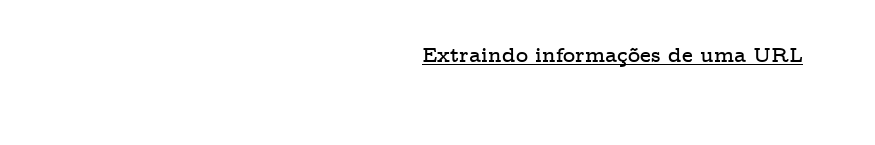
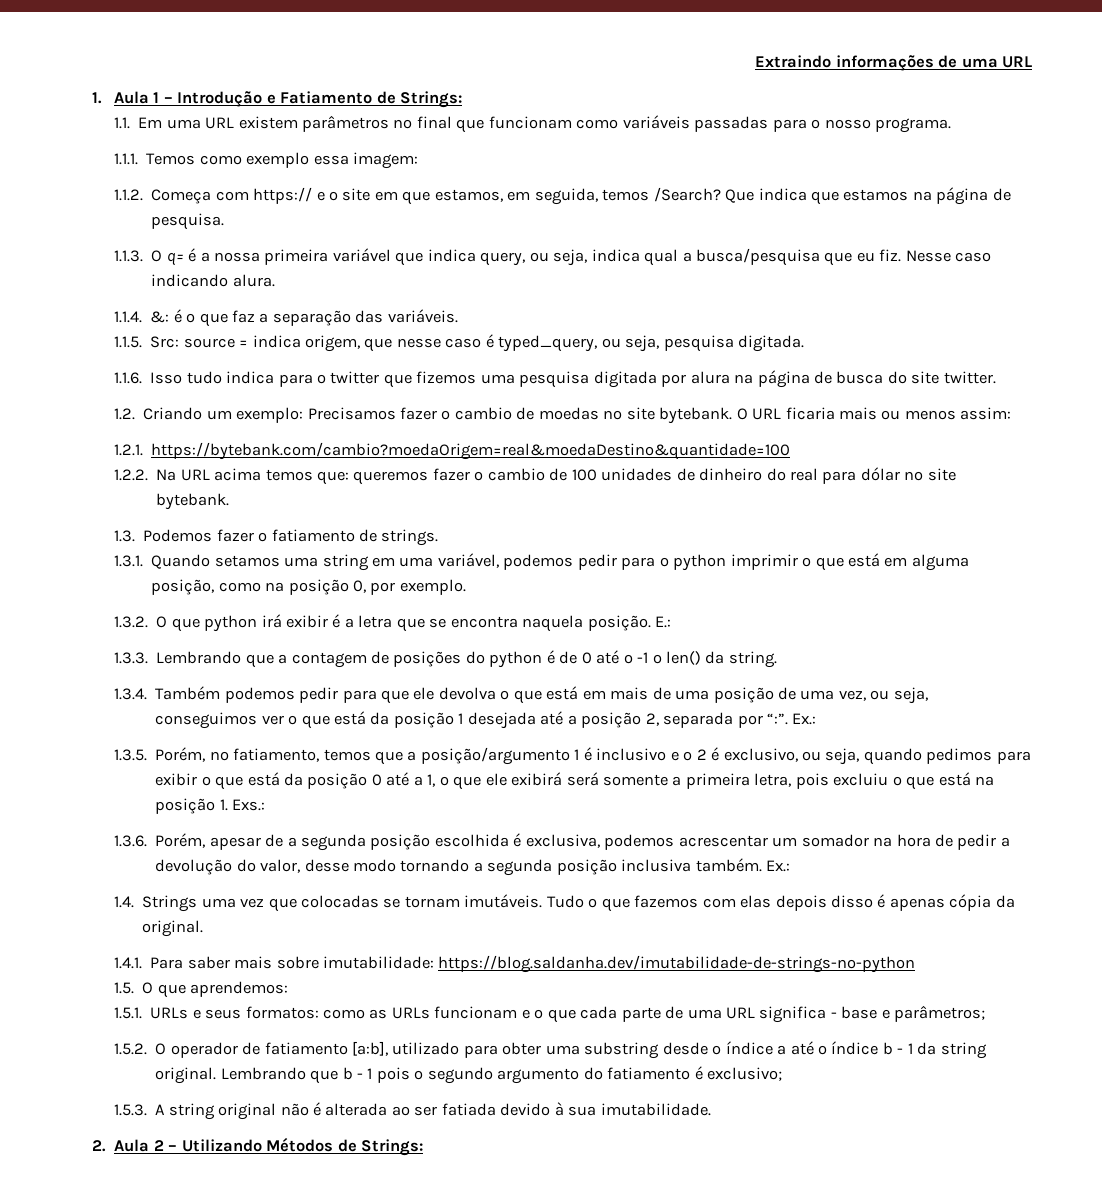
+ 1. Aula 1 – Introdução e Fatiamento de Strings:
+ 1.1. Em uma URL existem parâmetros no final que funcionam como variáveis passadas para o nosso programa.
+ 1.1.1. Temos como exemplo essa imagem:
+ 1.1.2. Começa com https:// e o site em que estamos, em seguida, temos /Search? Que indica que estamos na página de pesquisa.
+ 1.1.3. O q= é a nossa primeira variável que indica query, ou seja, indica qual a busca/pesquisa que eu fiz. Nesse caso indicando alura.
+ 1.1.4. &: é o que faz a separação das variáveis.
+ 1.1.5. Src: source = indica origem, que nesse caso é typed_query, ou seja, pesquisa digitada.
+ 1.1.6. Isso tudo indica para o twitter que fizemos uma pesquisa digitada por alura na página de busca do site twitter.
+ 1.2. Criando um exemplo: Precisamos fazer o cambio de moedas no site bytebank. O URL ficaria mais ou menos assim:
+ 1.2.1. https://bytebank.com/cambio?moedaOrigem=real&moedaDestino&quantidade=100
+ 1.2.2. Na URL acima temos que: queremos fazer o cambio de 100 unidades de dinheiro do real para dólar no site bytebank.
+ 1.3. Podemos fazer o fatiamento de strings.
+ 1.3.1. Quando setamos uma string em uma variável, podemos pedir para o python imprimir o que está em alguma posição, como na posição 0, por exemplo.
+ 1.3.2. O que python irá exibir é a letra que se encontra naquela posição. E.:
+ 1.3.3. Lembrando que a contagem de posições do python é de 0 até o -1 o len() da string.
+ 1.3.4. Também podemos pedir para que ele devolva o que está em mais de uma posição de uma vez, ou seja, conseguimos ver o que está da posição 1 desejada até a posição 2, separada por “:”. Ex.:
+ 1.3.5. Porém, no fatiamento, temos que a posição/argumento 1 é inclusivo e o 2 é exclusivo, ou seja, quando pedimos para exibir o que está da posição 0 até a 1, o que ele exibirá será somente a primeira letra, pois excluiu o que está na posição 1. Exs.:
+ 1.3.6. Porém, apesar de a segunda posição escolhida é exclusiva, podemos acrescentar um somador na hora de pedir a devolução do valor, desse modo tornando a segunda posição inclusiva também. Ex.:
+ 1.4. Strings uma vez que colocadas se tornam imutáveis. Tudo o que fazemos com elas depois disso é apenas cópia da original.
+ 1.4.1. Para saber mais sobre imutabilidade: https://blog.saldanha.dev/imutabilidade-de-strings-no-python
+ 1.5. O que aprendemos:
+ 1.5.1. URLs e seus formatos: como as URLs funcionam e o que cada parte de uma URL significa - base e parâmetros;
+ 1.5.2. O operador de fatiamento [a:b], utilizado para obter uma substring desde o índice a até o índice b - 1 da string original. Lembrando que b - 1 pois o segundo argumento do fatiamento é exclusivo;
+ 1.5.3. A string original não é alterada ao ser fatiada devido à sua imutabilidade.
+ 2. Aula 2 – Utilizando Métodos de Strings:

